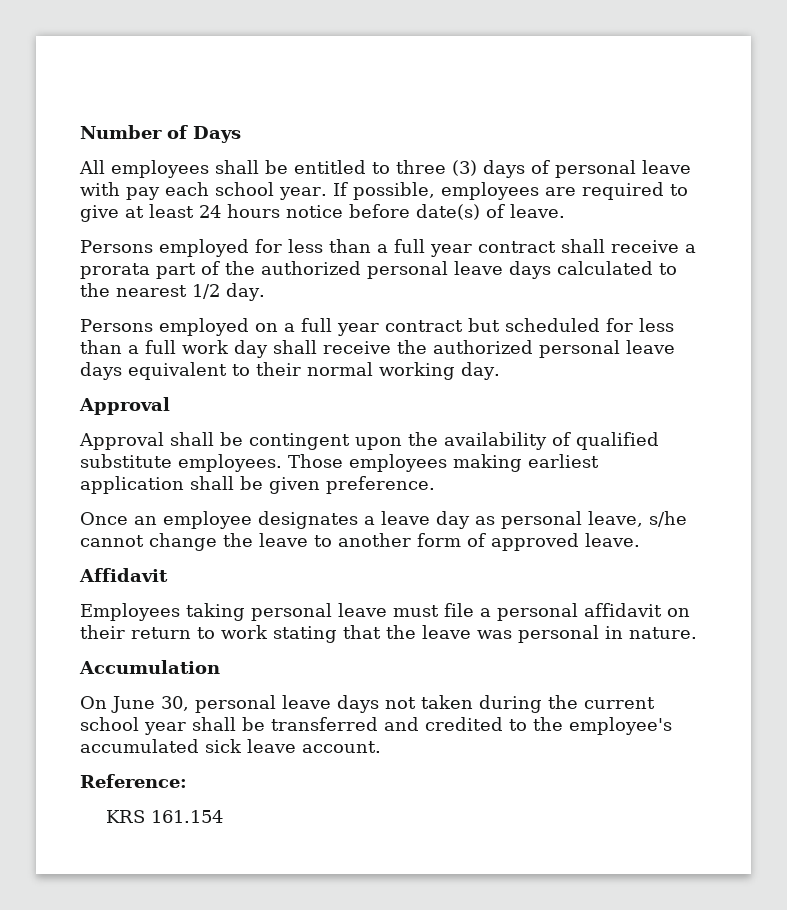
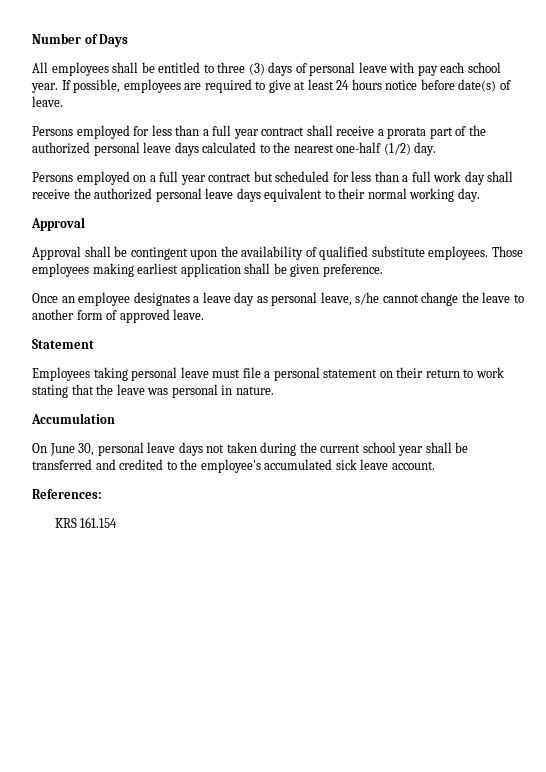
- Persons employed for less than a full year contract shall receive a prorata part of the authorized personal leave days calculated to the nearest 1/2 day.
+ Persons employed for less than a full year contract shall receive a prorata part of the authorized personal leave days calculated to the nearest one-half (1/2) day.
- Affidavit
+ Statement
- Employees taking personal leave must file a personal affidavit on their return to work stating that the leave was personal in nature.
+ Employees taking personal leave must file a personal statement on their return to work stating that the leave was personal in nature.
- Reference:
+ References:

